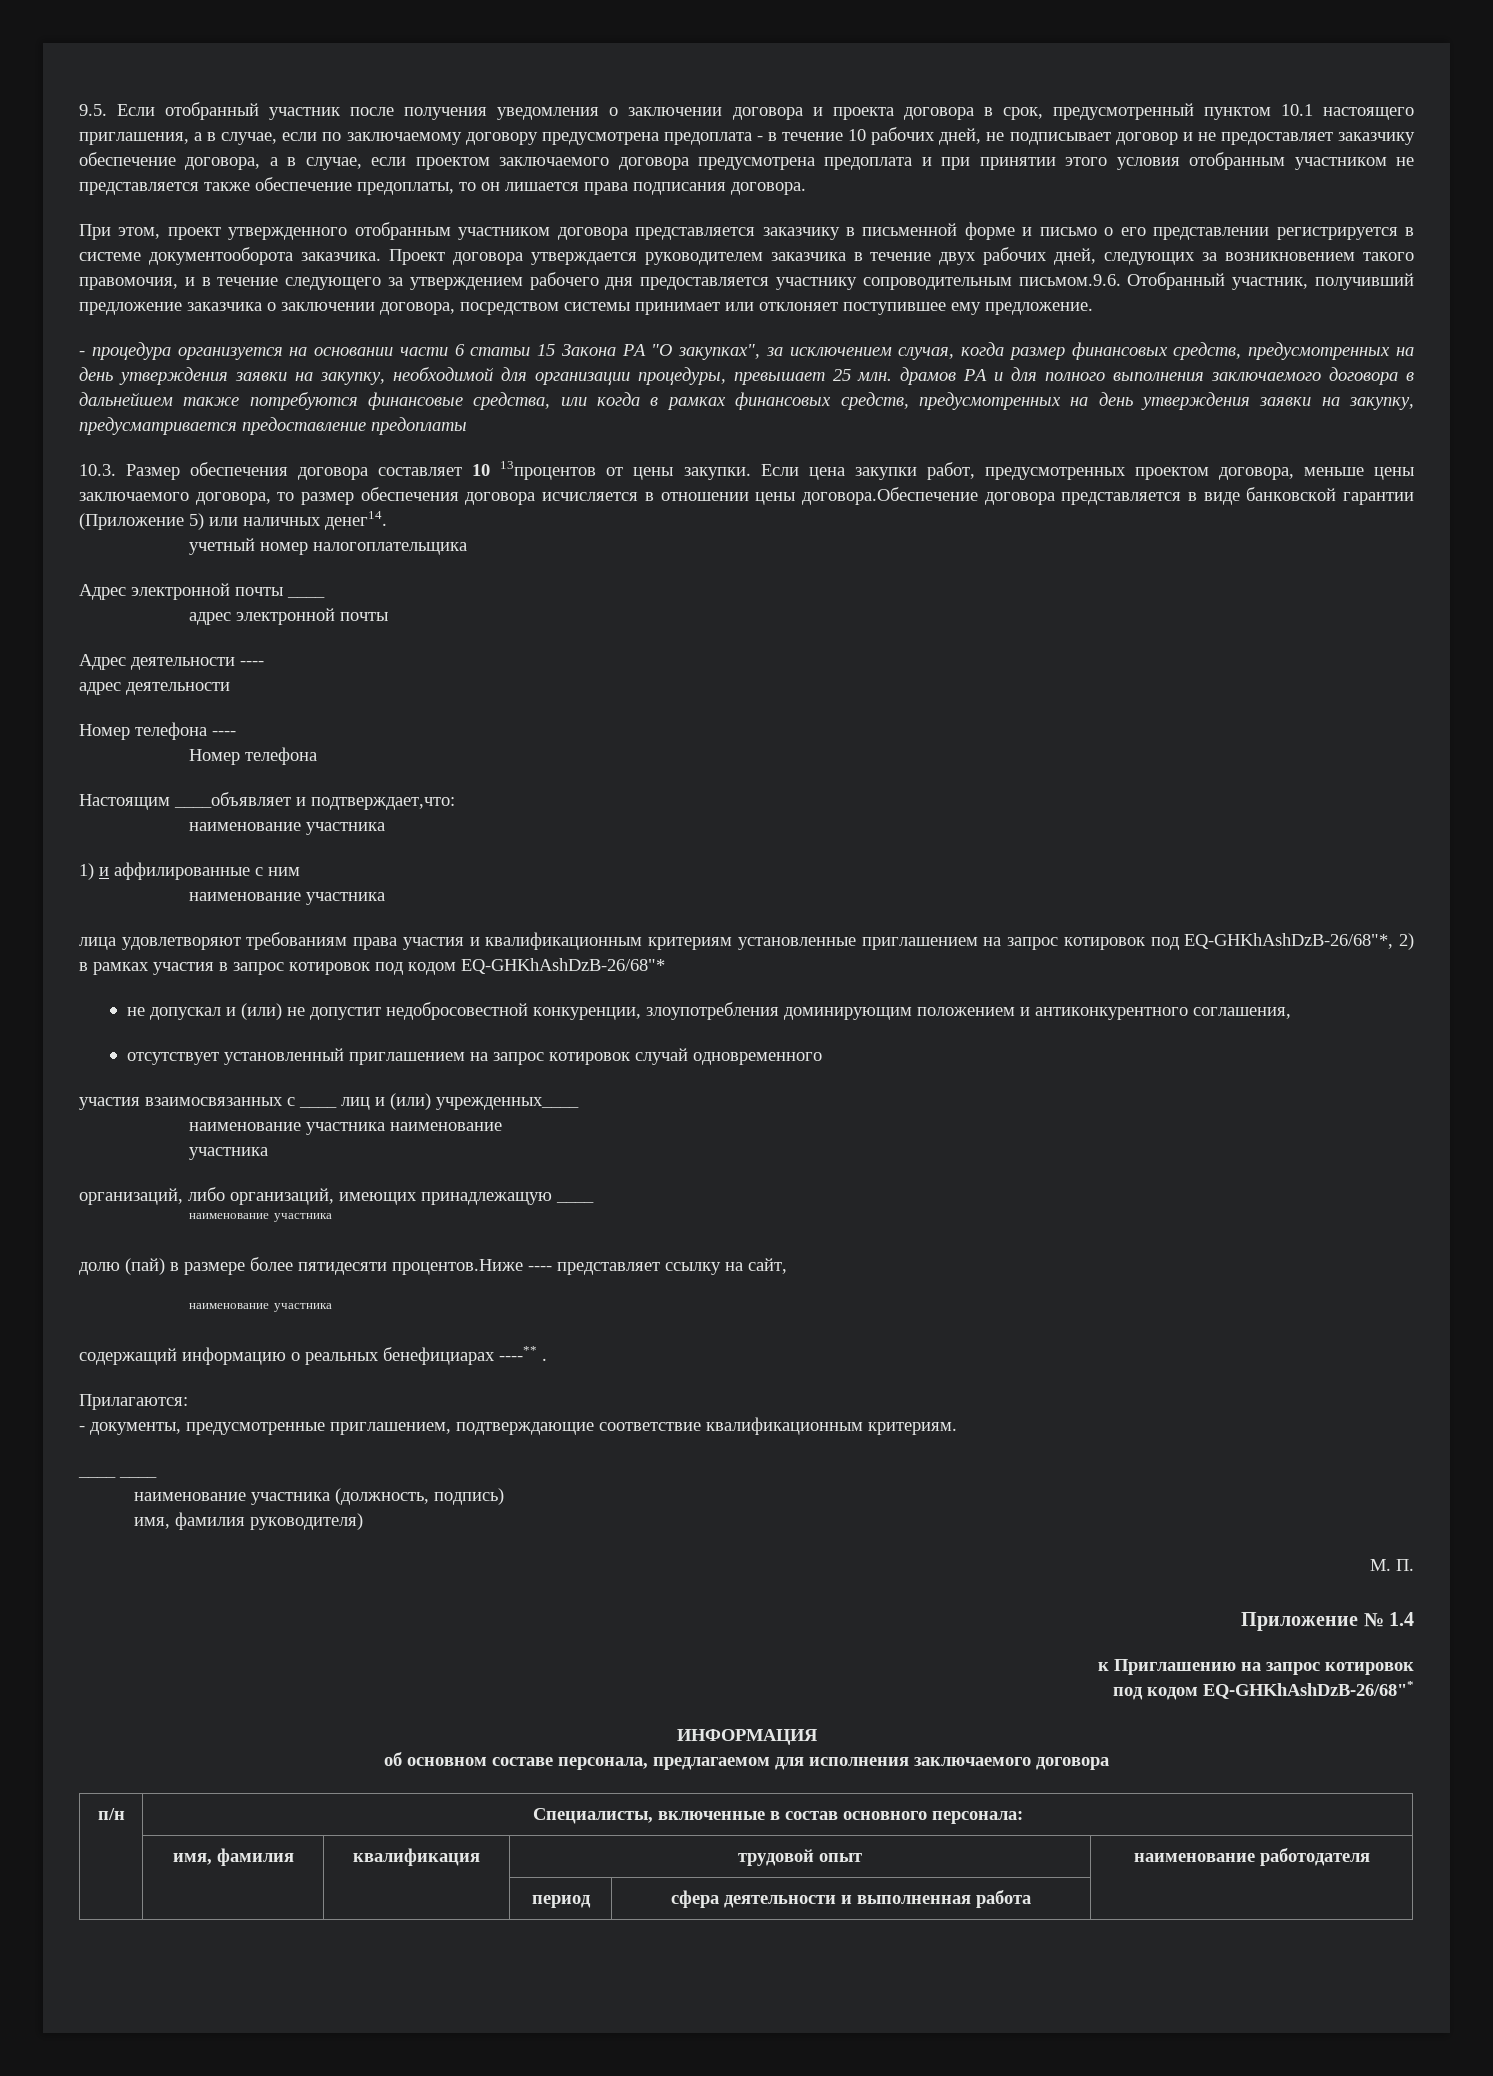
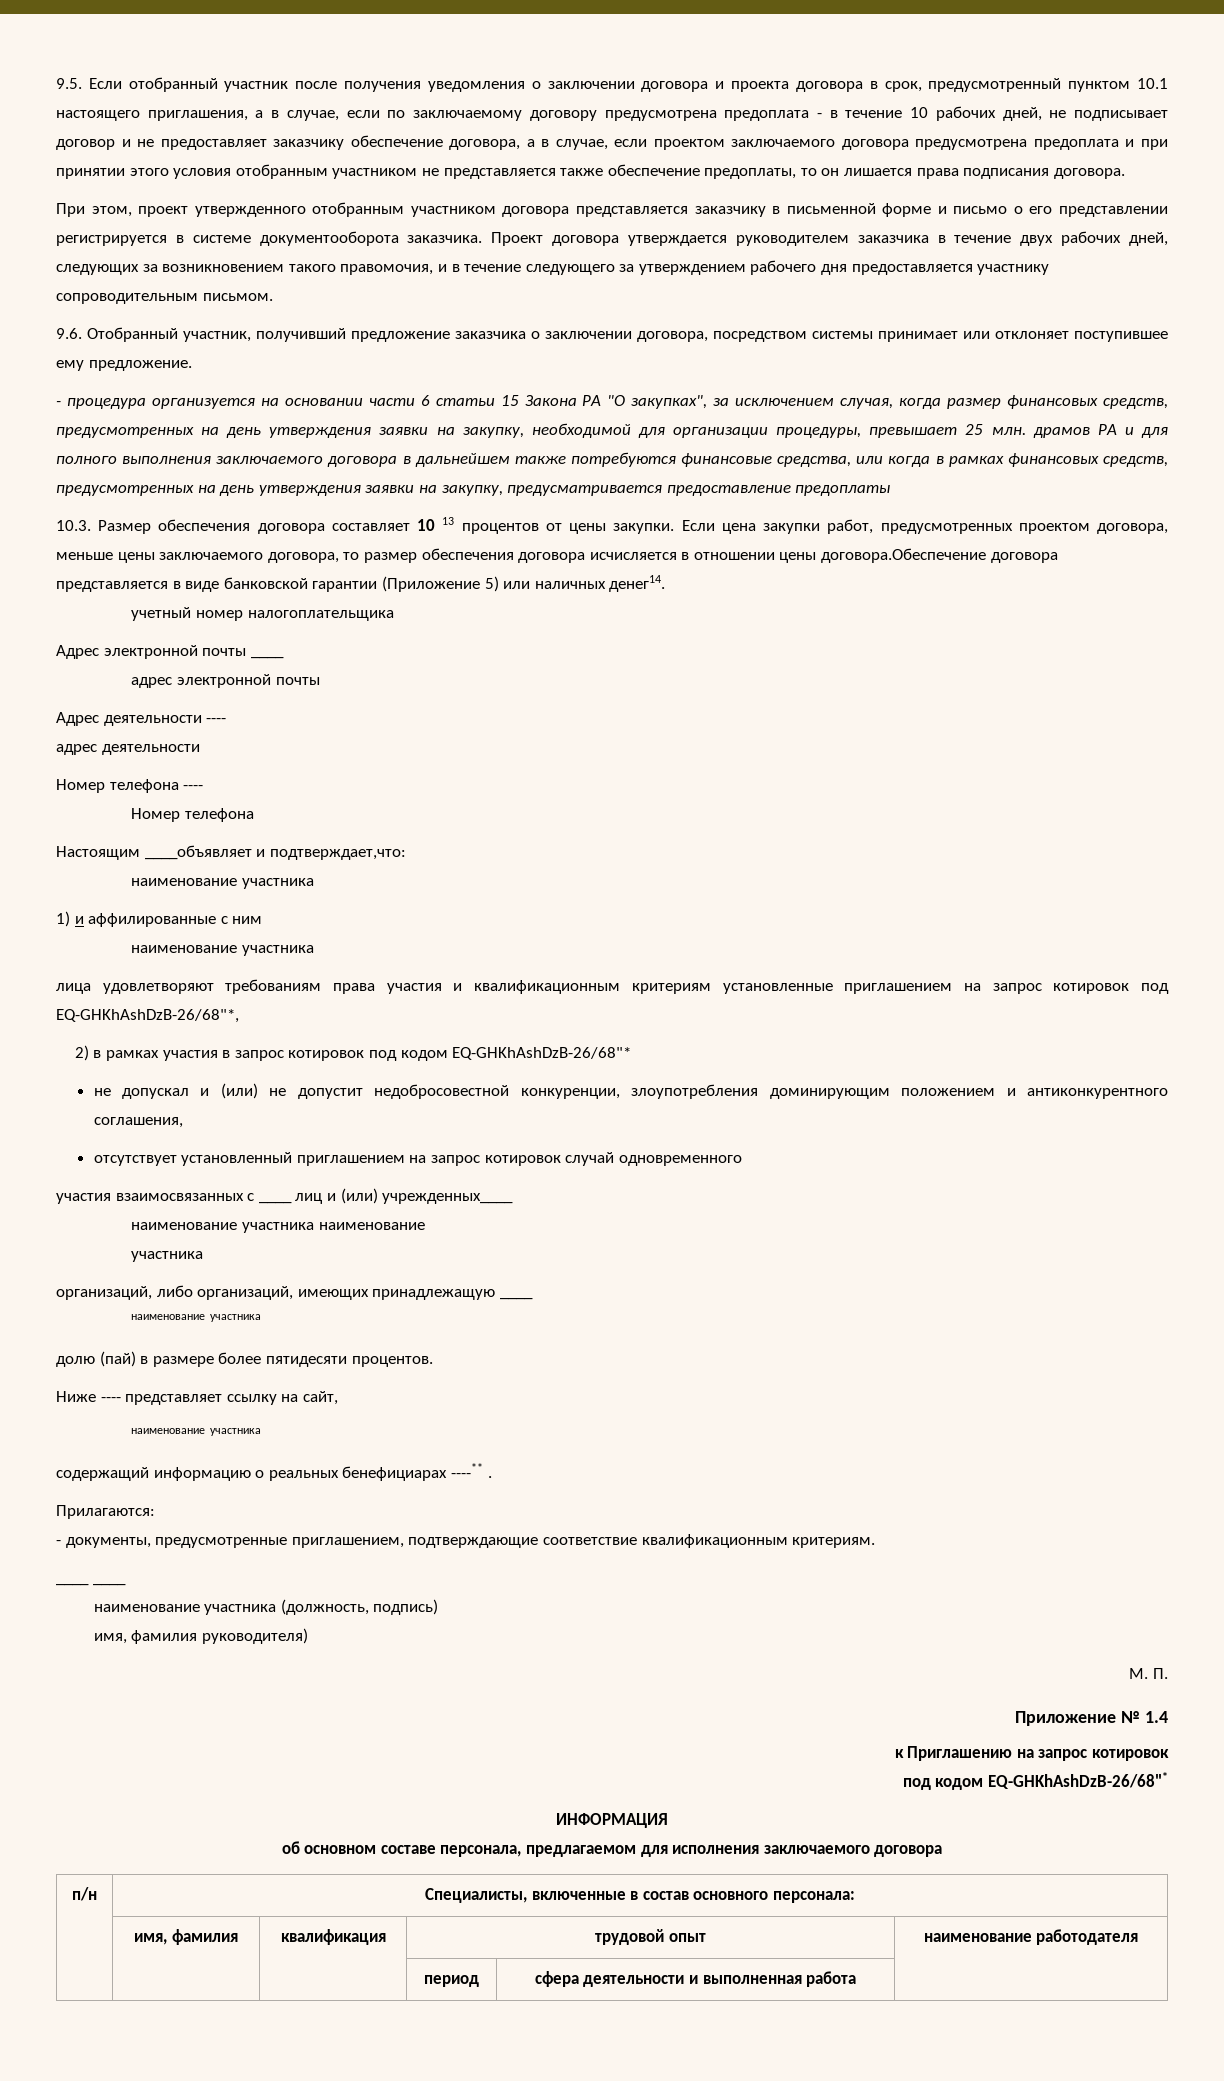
- Проект договора утверждается руководителем заказчика в течение двух рабочих дней, следующих за возникновением такого правомочия, и в течение следующего за утверждением рабочего дня предоставляется участнику сопроводительным письмом.9.6. Отобранный участник, получивший предложение заказчика о заключении договора, посредством системы принимает или отклоняет поступившее ему предложение.
+ Проект договора утверждается руководителем заказчика в течение двух рабочих дней, следующих за возникновением такого правомочия, и в течение следующего за утверждением рабочего дня предоставляется участнику сопроводительным письмом.
+ 9.6. Отобранный участник, получивший предложение заказчика о заключении договора, посредством системы принимает или отклоняет поступившее ему предложение.
- 10.3. Размер обеспечения договора составляет 10 13процентов от цены закупки.
+ 10.3. Размер обеспечения договора составляет 10 13 процентов от цены закупки.
- лица удовлетворяют требованиям права участия и квалификационным критериям установленные приглашением на запрос котировок под EQ-GHKhAshDzB-26/68"*, 2) в рамках участия в запрос котировок под кодом EQ-GHKhAshDzB-26/68"*
+ лица удовлетворяют требованиям права участия и квалификационным критериям установленные приглашением на запрос котировок под EQ-GHKhAshDzB-26/68"*,
+ 2) в рамках участия в запрос котировок под кодом EQ-GHKhAshDzB-26/68"*
- долю (пай) в размере более пятидесяти процентов.Ниже ---- представляет ссылку на сайт,
+ долю (пай) в размере более пятидесяти процентов.
+ Ниже ---- представляет ссылку на сайт,

